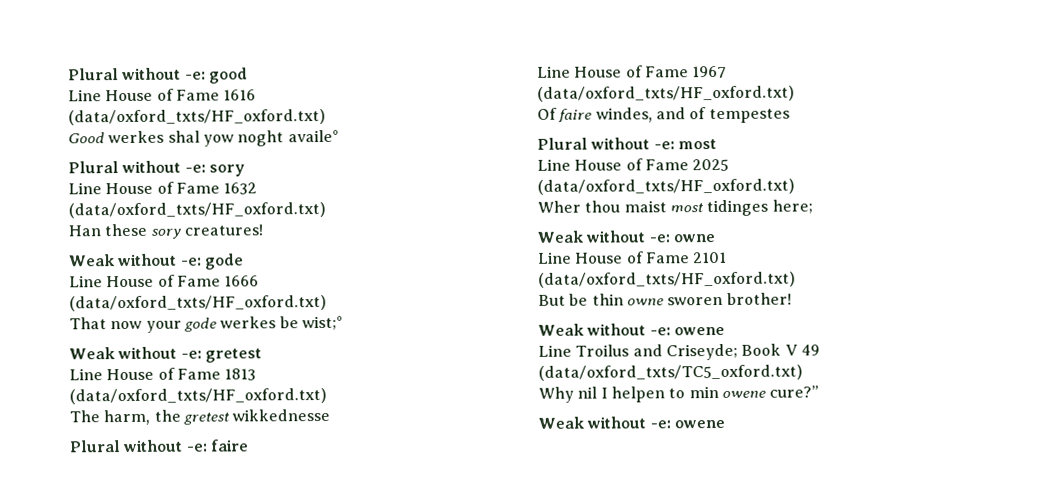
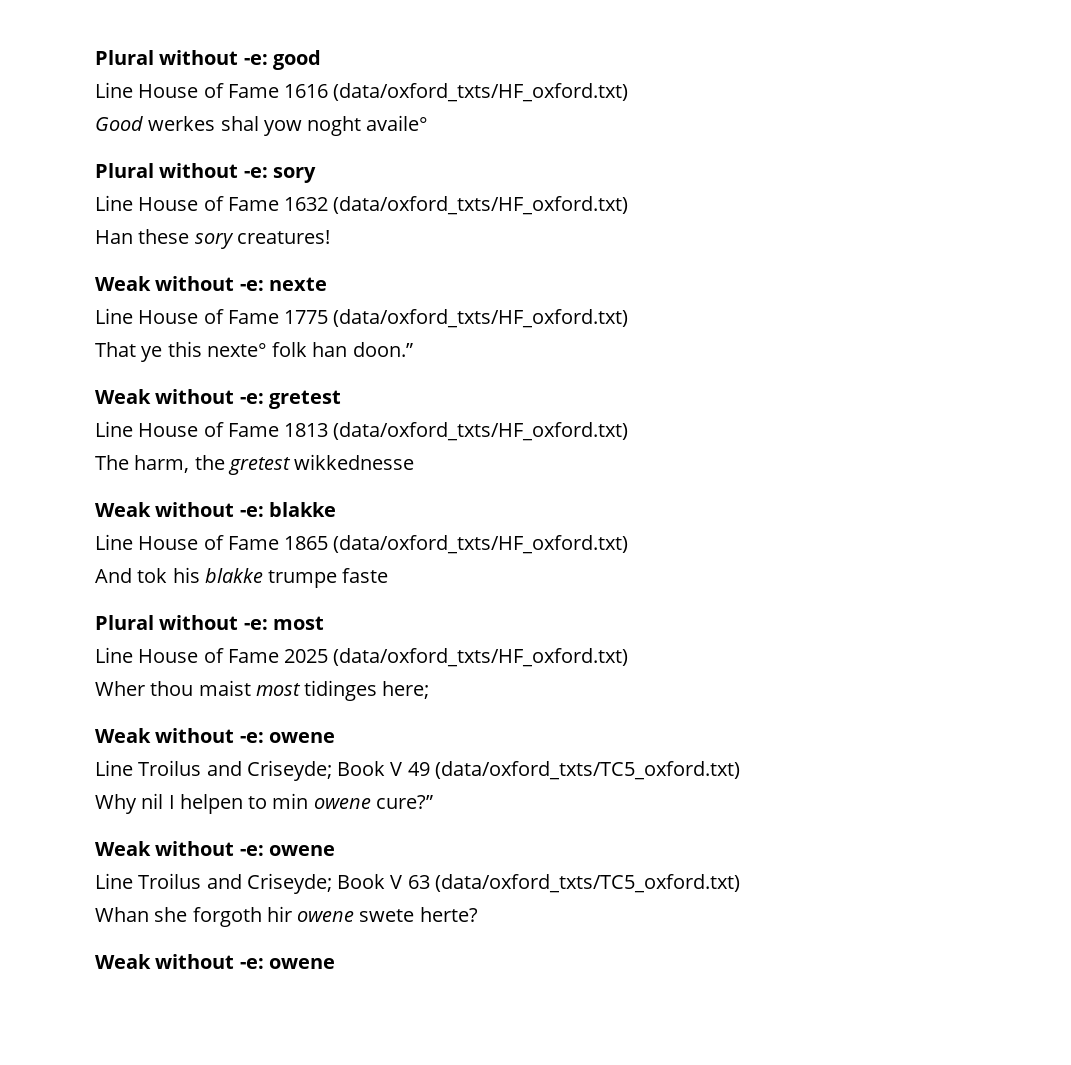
- Weak without -e: gode
- Line House of Fame 1666 (data/oxford_txts/HF_oxford.txt)
+ Weak without -e: nexte
+ Line House of Fame 1775 (data/oxford_txts/HF_oxford.txt)
- That now your gode werkes be wist;°
+ That ye this nexte° folk han doon.”
- Plural without -e: faire
- Line House of Fame 1967 (data/oxford_txts/HF_oxford.txt)
- Of faire windes, and of tempestes
+ Weak without -e: blakke
+ Line House of Fame 1865 (data/oxford_txts/HF_oxford.txt)
+ And tok his blakke trumpe faste
- Weak without -e: owne
- Line House of Fame 2101 (data/oxford_txts/HF_oxford.txt)
- But be thin owne sworen brother!
+ Line Troilus and Criseyde; Book V 63 (data/oxford_txts/TC5_oxford.txt)
+ Whan she forgoth hir owene swete herte?
+ Weak without -e: owene

